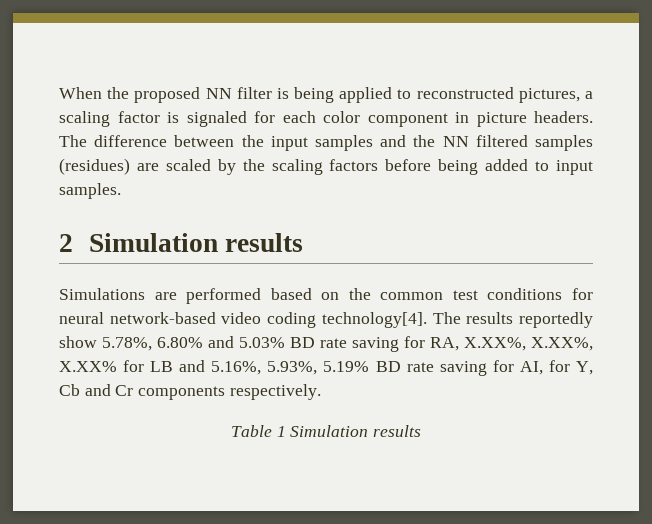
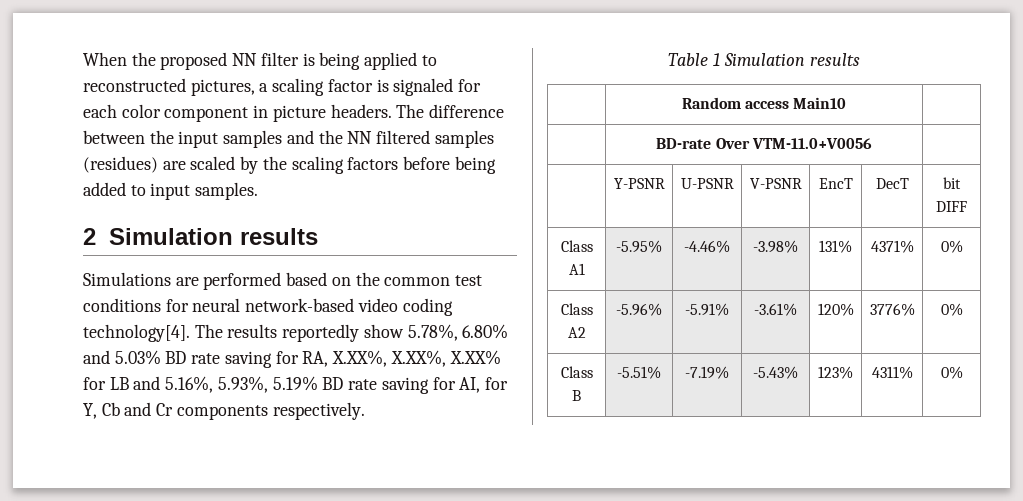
+ | Random access Main10 |
+ | BD-rate Over VTM-11.0+V0056 |
+ | Y-PSNR | U-PSNR | V-PSNR | EncT | DecT | bit DIFF
+ Class A1 | -5.95% | -4.46% | -3.98% | 131% | 4371% | 0%
+ Class A2 | -5.96% | -5.91% | -3.61% | 120% | 3776% | 0%
+ Class B | -5.51% | -7.19% | -5.43% | 123% | 4311% | 0%

